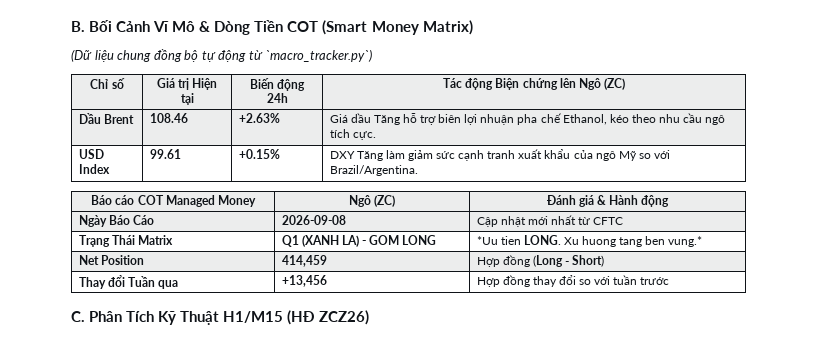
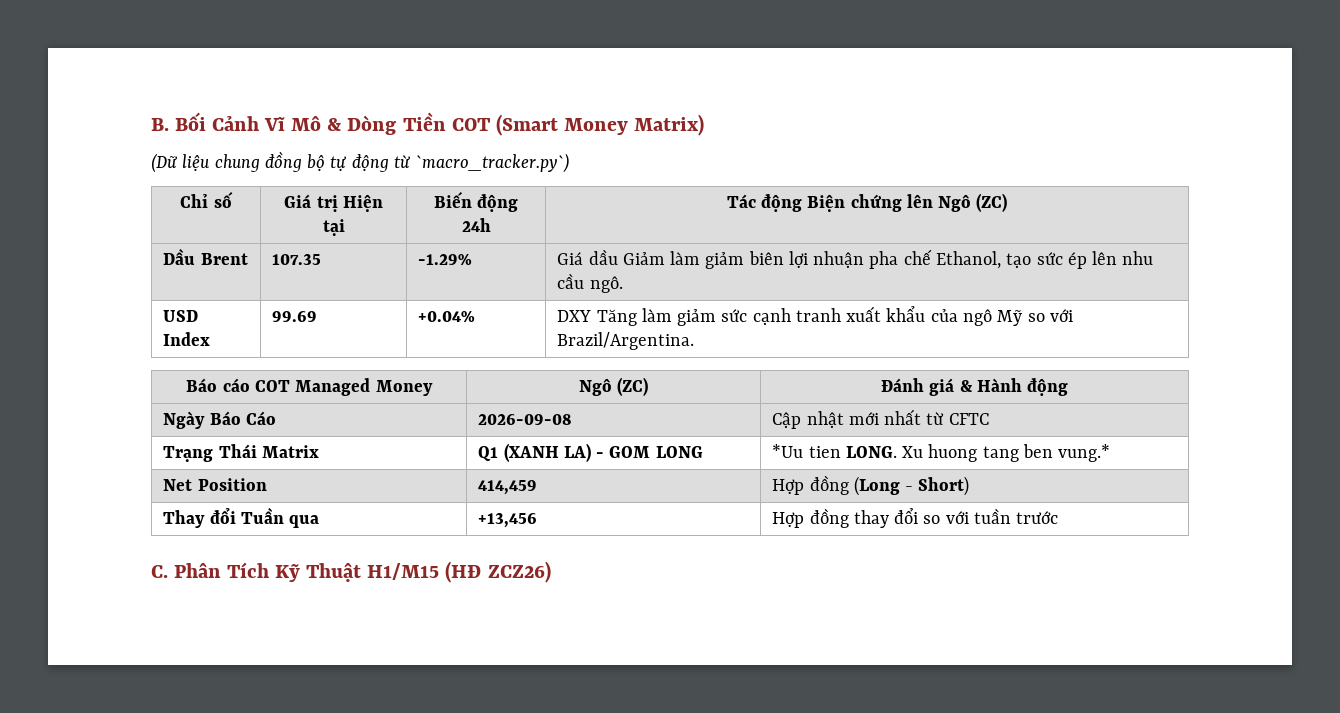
- Dầu Brent | 108.46 | +2.63% | Giá dầu Tăng hỗ trợ biên lợi nhuận pha chế Ethanol, kéo theo nhu cầu ngô tích cực.
+ Dầu Brent | 107.35 | -1.29% | Giá dầu Giảm làm giảm biên lợi nhuận pha chế Ethanol, tạo sức ép lên nhu cầu ngô.
- USD Index | 99.61 | +0.15% | DXY Tăng làm giảm sức cạnh tranh xuất khẩu của ngô Mỹ so với Brazil/Argentina.
+ USD Index | 99.69 | +0.04% | DXY Tăng làm giảm sức cạnh tranh xuất khẩu của ngô Mỹ so với Brazil/Argentina.

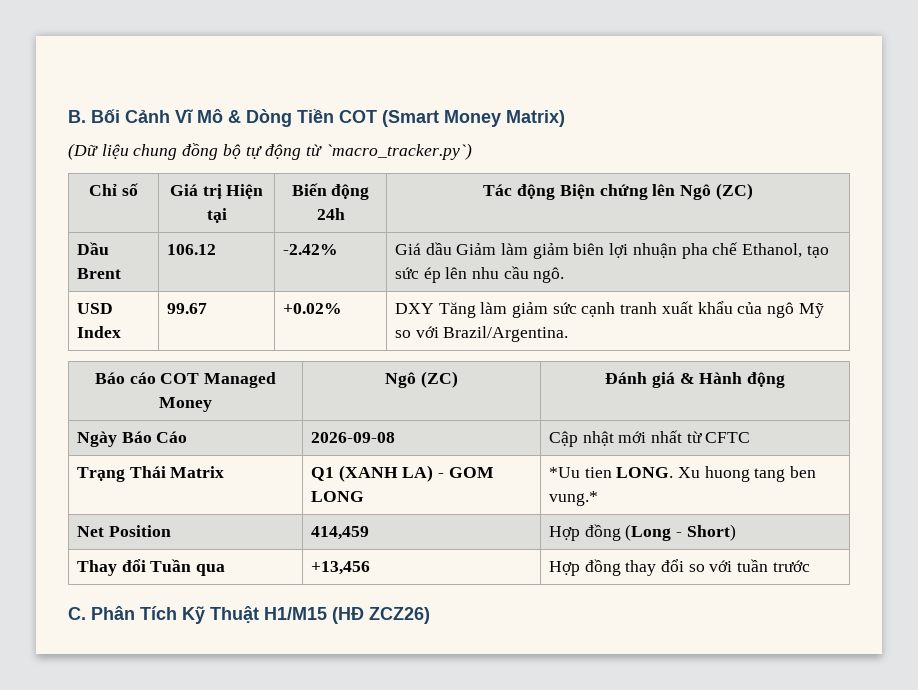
- Dầu Brent | 107.35 | -1.29% | Giá dầu Giảm làm giảm biên lợi nhuận pha chế Ethanol, tạo sức ép lên nhu cầu ngô.
+ Dầu Brent | 106.12 | -2.42% | Giá dầu Giảm làm giảm biên lợi nhuận pha chế Ethanol, tạo sức ép lên nhu cầu ngô.
- USD Index | 99.69 | +0.04% | DXY Tăng làm giảm sức cạnh tranh xuất khẩu của ngô Mỹ so với Brazil/Argentina.
+ USD Index | 99.67 | +0.02% | DXY Tăng làm giảm sức cạnh tranh xuất khẩu của ngô Mỹ so với Brazil/Argentina.

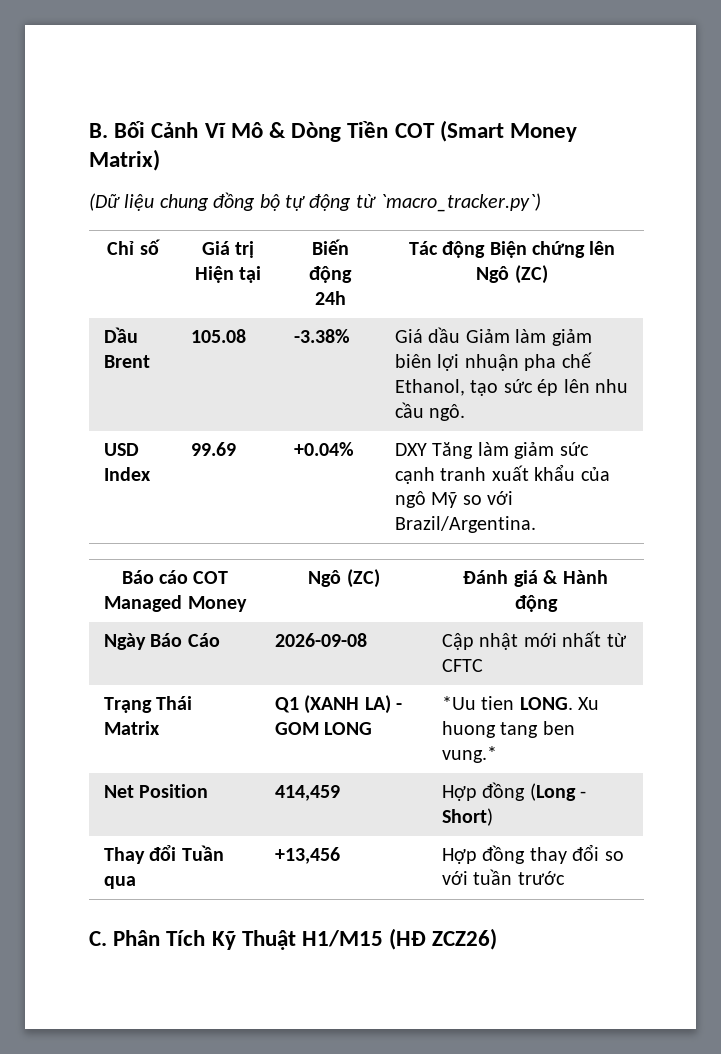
- Dầu Brent | 106.12 | -2.42% | Giá dầu Giảm làm giảm biên lợi nhuận pha chế Ethanol, tạo sức ép lên nhu cầu ngô.
+ Dầu Brent | 105.08 | -3.38% | Giá dầu Giảm làm giảm biên lợi nhuận pha chế Ethanol, tạo sức ép lên nhu cầu ngô.
- USD Index | 99.67 | +0.02% | DXY Tăng làm giảm sức cạnh tranh xuất khẩu của ngô Mỹ so với Brazil/Argentina.
+ USD Index | 99.69 | +0.04% | DXY Tăng làm giảm sức cạnh tranh xuất khẩu của ngô Mỹ so với Brazil/Argentina.

